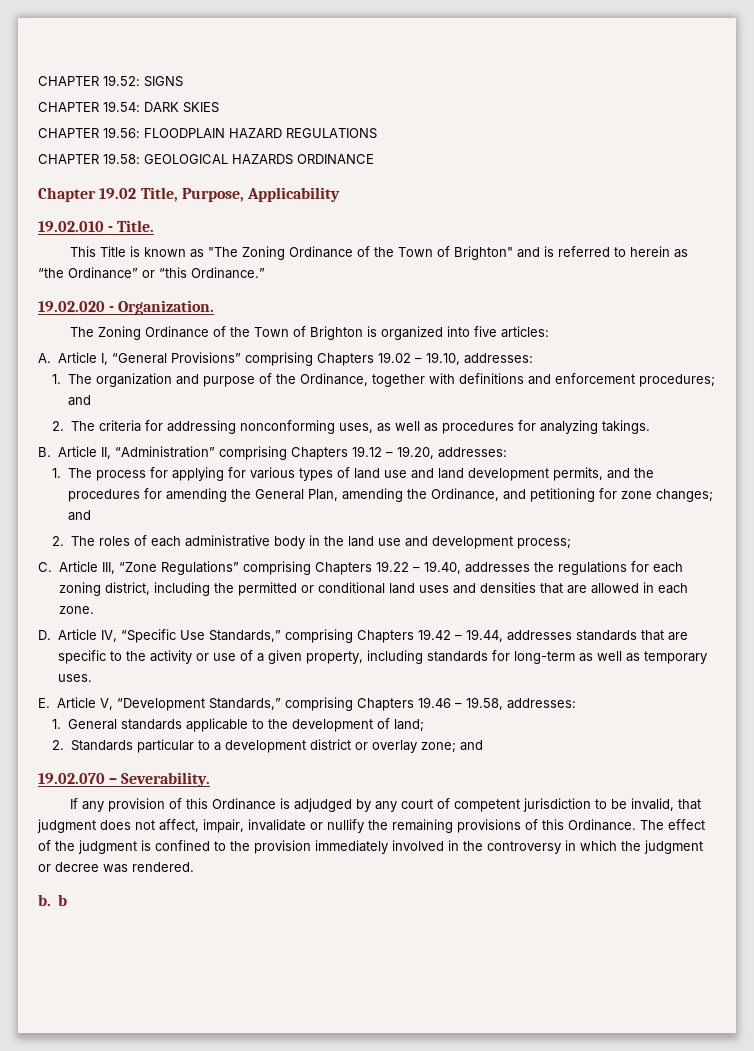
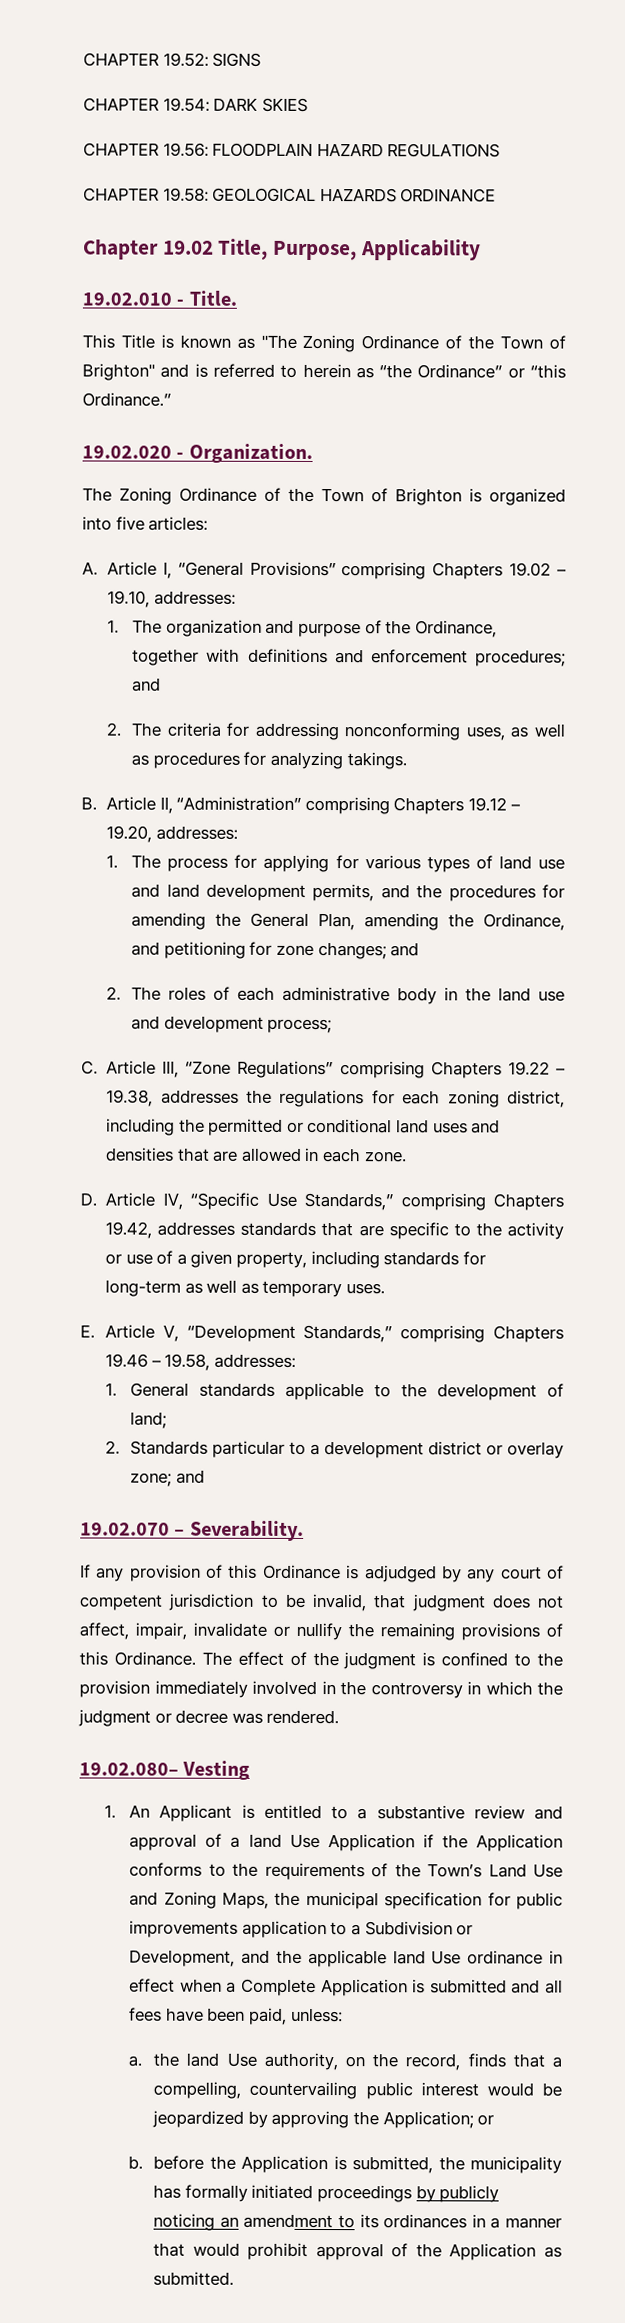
- C. Article III, “Zone Regulations” comprising Chapters 19.22 – 19.40, addresses the regulations for each zoning district, including the permitted or conditional land uses and densities that are allowed in each zone.
+ C. Article III, “Zone Regulations” comprising Chapters 19.22 – 19.38, addresses the regulations for each zoning district, including the permitted or conditional land uses and densities that are allowed in each zone.
- D. Article IV, “Specific Use Standards,” comprising Chapters 19.42 – 19.44, addresses standards that are specific to the activity or use of a given property, including standards for long-term as well as temporary uses.
+ D. Article IV, “Specific Use Standards,” comprising Chapters 19.42, addresses standards that are specific to the activity or use of a given property, including standards for long-term as well as temporary uses.
- b. b
+ 19.02.080– Vesting
+ 1. An Applicant is entitled to a substantive review and approval of a land Use Application if the Application conforms to the requirements of the Town’s Land Use and Zoning Maps, the municipal specification for public improvements application to a Subdivision or Development, and the applicable land Use ordinance in effect when a Complete Application is submitted and all fees have been paid, unless:
+ a. the land Use authority, on the record, finds that a compelling, countervailing public interest would be jeopardized by approving the Application; or
+ b. before the Application is submitted, the municipality has formally initiated proceedings by publicly noticing an amendment to its ordinances in a manner that would prohibit approval of the Application as submitted.

